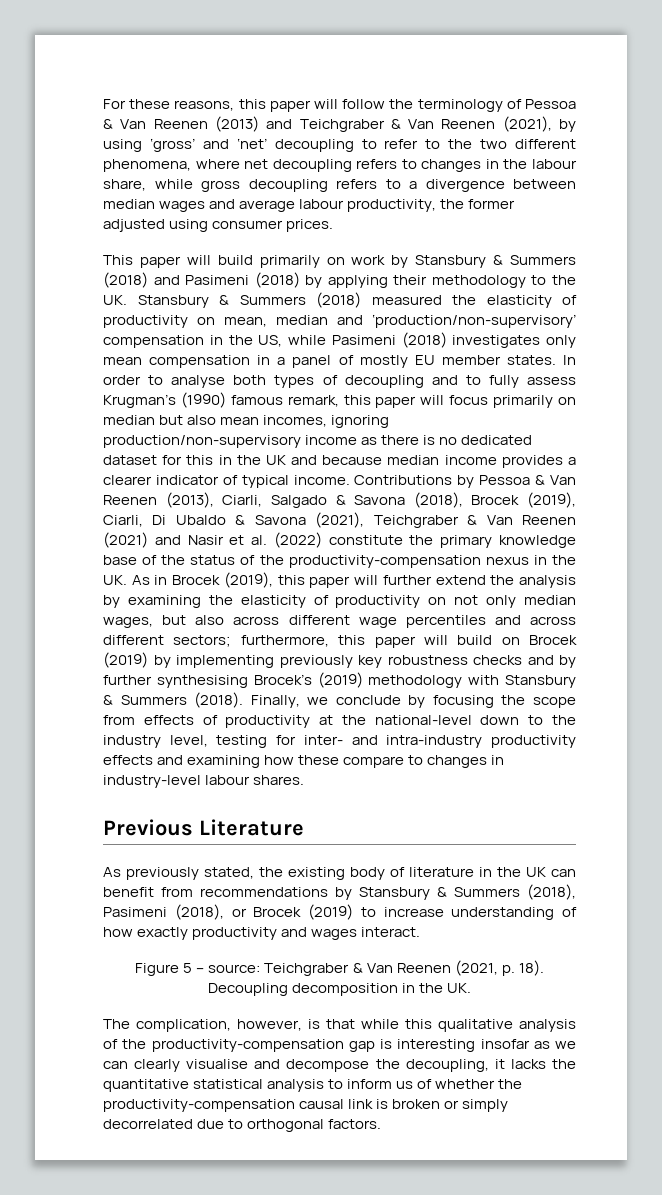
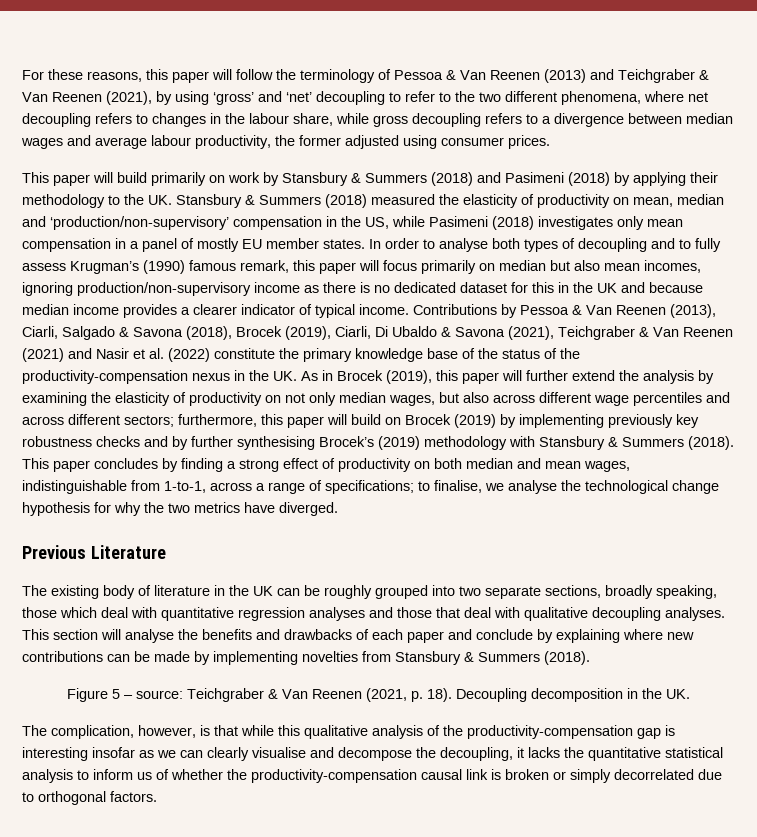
- Finally, we conclude by focusing the scope from effects of productivity at the national-level down to the industry level, testing for inter- and intra-industry productivity effects and examining how these compare to changes in industry-level labour shares.
+ This paper concludes by finding a strong effect of productivity on both median and mean wages, indistinguishable from 1-to-1, across a range of specifications; to finalise, we analyse the technological change hypothesis for why the two metrics have diverged.
  Previous Literature
- As previously stated, the existing body of literature in the UK can benefit from recommendations by Stansbury & Summers (2018), Pasimeni (2018), or Brocek (2019) to increase understanding of how exactly productivity and wages interact.
+ The existing body of literature in the UK can be roughly grouped into two separate sections, broadly speaking, those which deal with quantitative regression analyses and those that deal with qualitative decoupling analyses. This section will analyse the benefits and drawbacks of each paper and conclude by explaining where new contributions can be made by implementing novelties from Stansbury & Summers (2018).

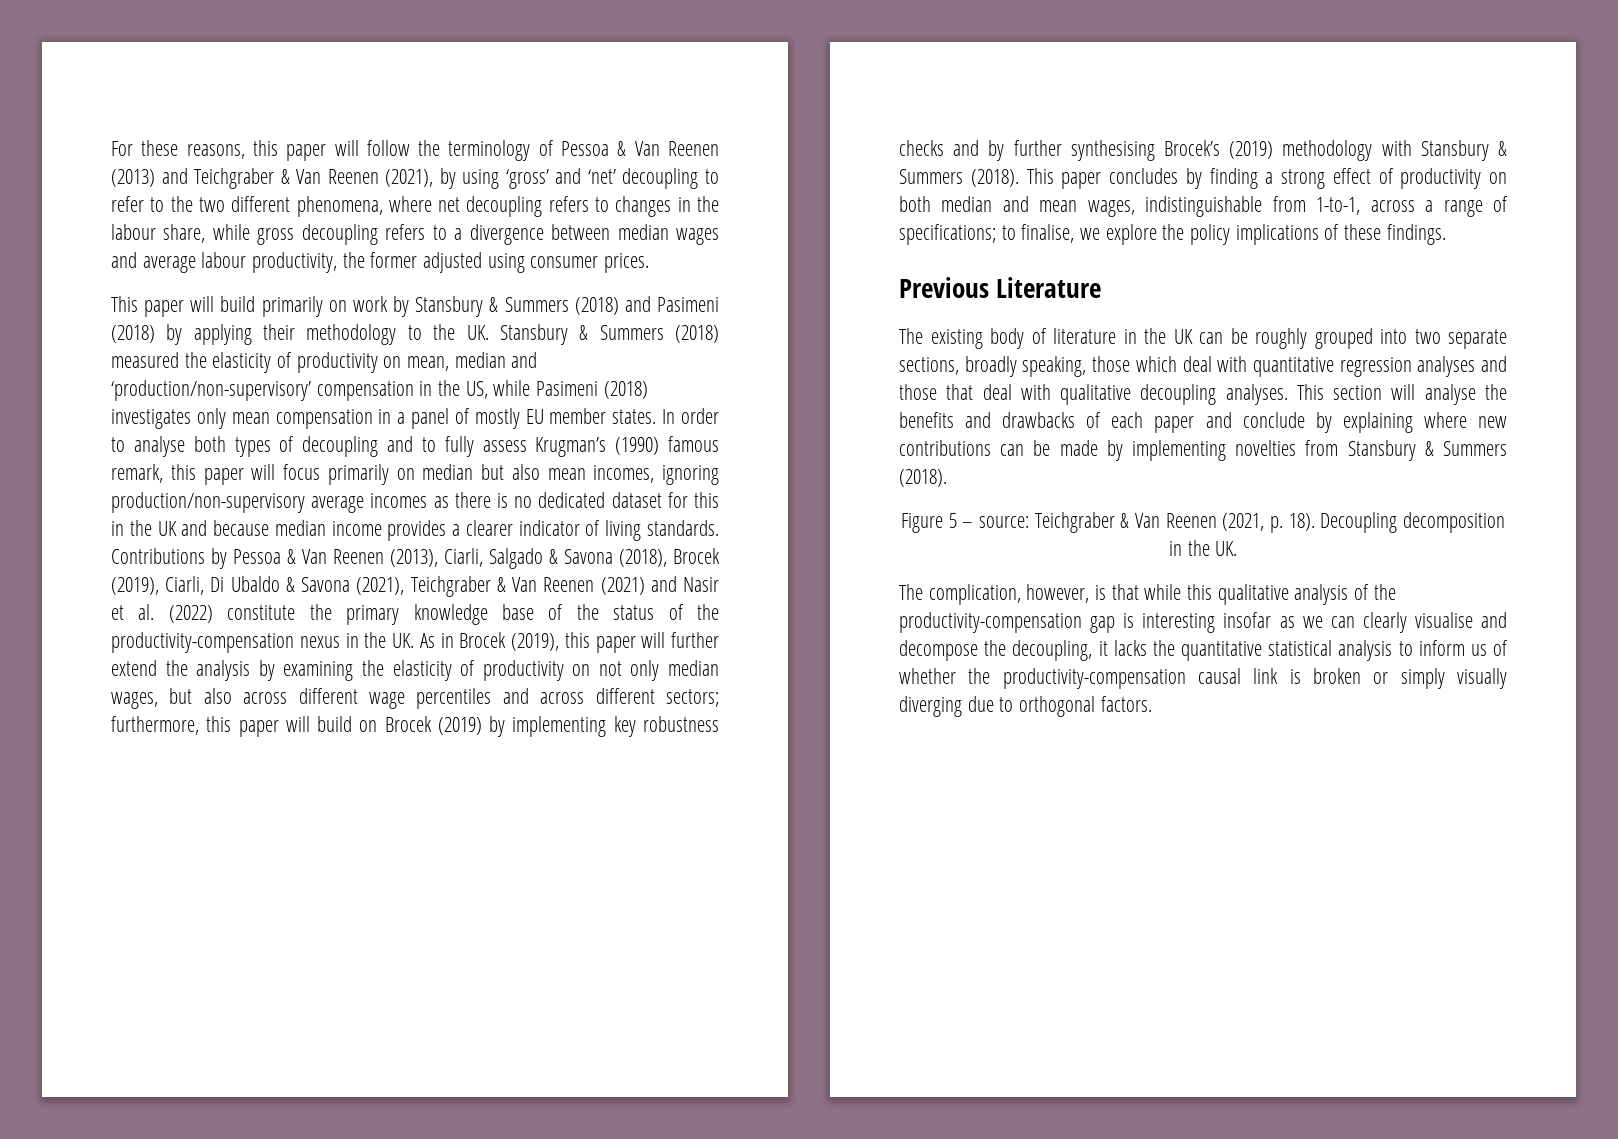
- In order to analyse both types of decoupling and to fully assess Krugman’s (1990) famous remark, this paper will focus primarily on median but also mean incomes, ignoring production/non-supervisory income as there is no dedicated dataset for this in the UK and because median income provides a clearer indicator of typical income.
+ In order to analyse both types of decoupling and to fully assess Krugman’s (1990) famous remark, this paper will focus primarily on median but also mean incomes, ignoring production/non-supervisory average incomes as there is no dedicated dataset for this in the UK and because median income provides a clearer indicator of living standards.
- furthermore, this paper will build on Brocek (2019) by implementing previously key robustness checks and by further synthesising Brocek’s (2019) methodology with Stansbury & Summers (2018).
+ furthermore, this paper will build on Brocek (2019) by implementing key robustness checks and by further synthesising Brocek’s (2019) methodology with Stansbury & Summers (2018).
- This paper concludes by finding a strong effect of productivity on both median and mean wages, indistinguishable from 1-to-1, across a range of specifications; to finalise, we analyse the technological change hypothesis for why the two metrics have diverged.
+ This paper concludes by finding a strong effect of productivity on both median and mean wages, indistinguishable from 1-to-1, across a range of specifications; to finalise, we explore the policy implications of these findings.
- The complication, however, is that while this qualitative analysis of the productivity-compensation gap is interesting insofar as we can clearly visualise and decompose the decoupling, it lacks the quantitative statistical analysis to inform us of whether the productivity-compensation causal link is broken or simply decorrelated due to orthogonal factors.
+ The complication, however, is that while this qualitative analysis of the productivity-compensation gap is interesting insofar as we can clearly visualise and decompose the decoupling, it lacks the quantitative statistical analysis to inform us of whether the productivity-compensation causal link is broken or simply visually diverging due to orthogonal factors.

